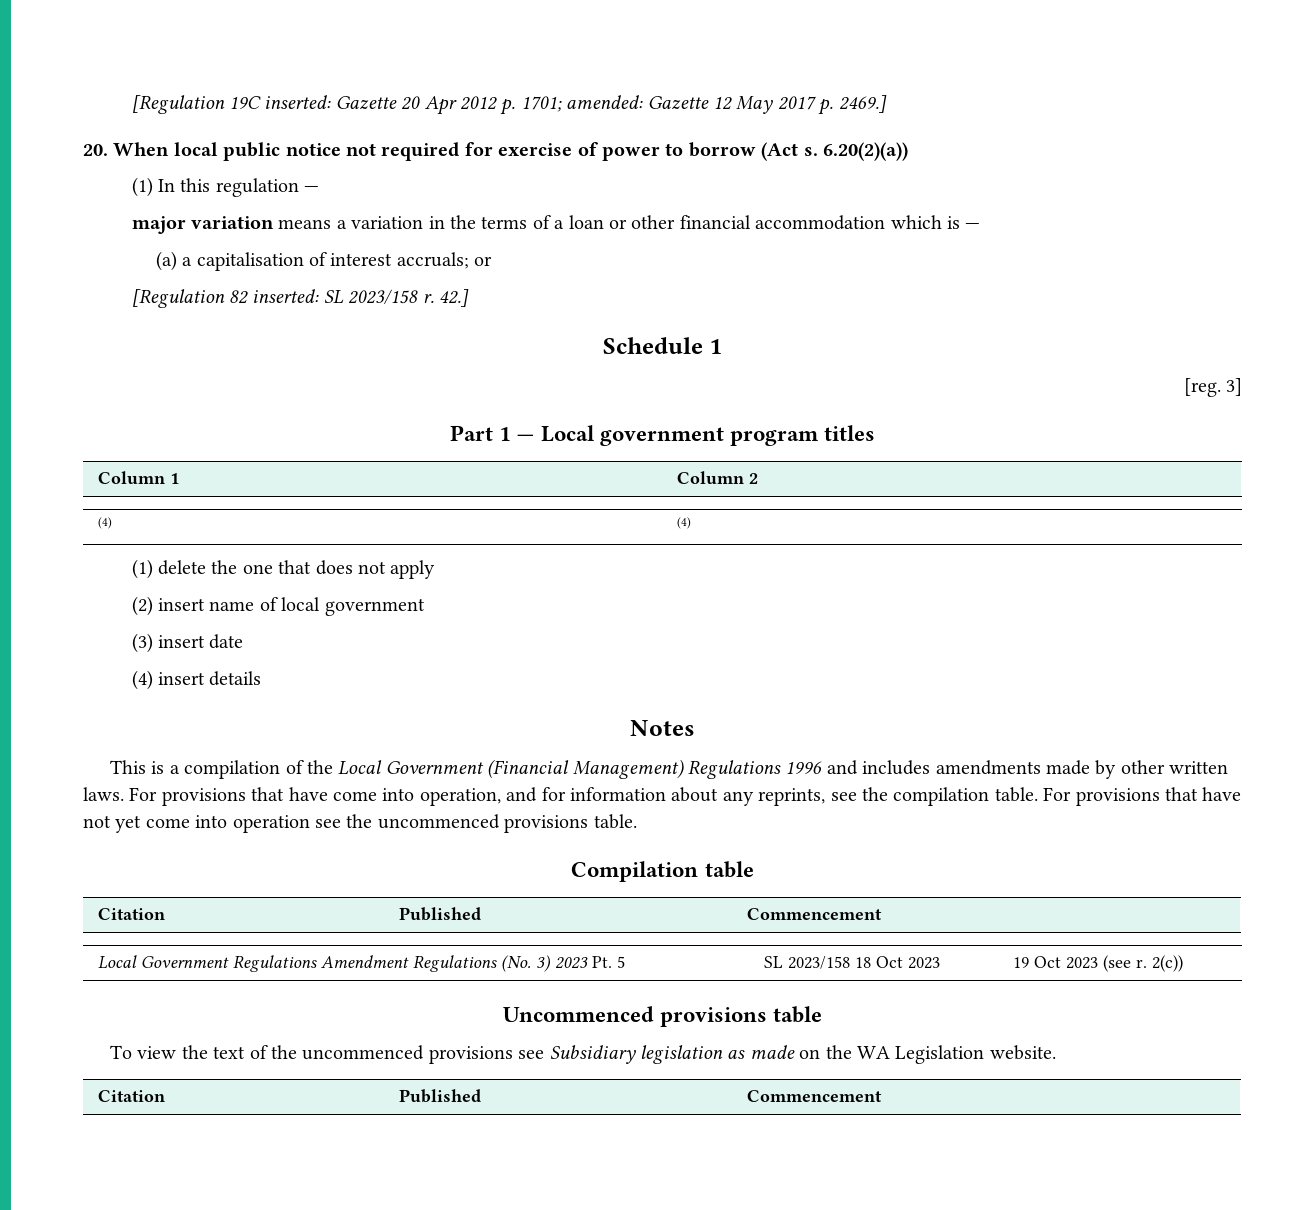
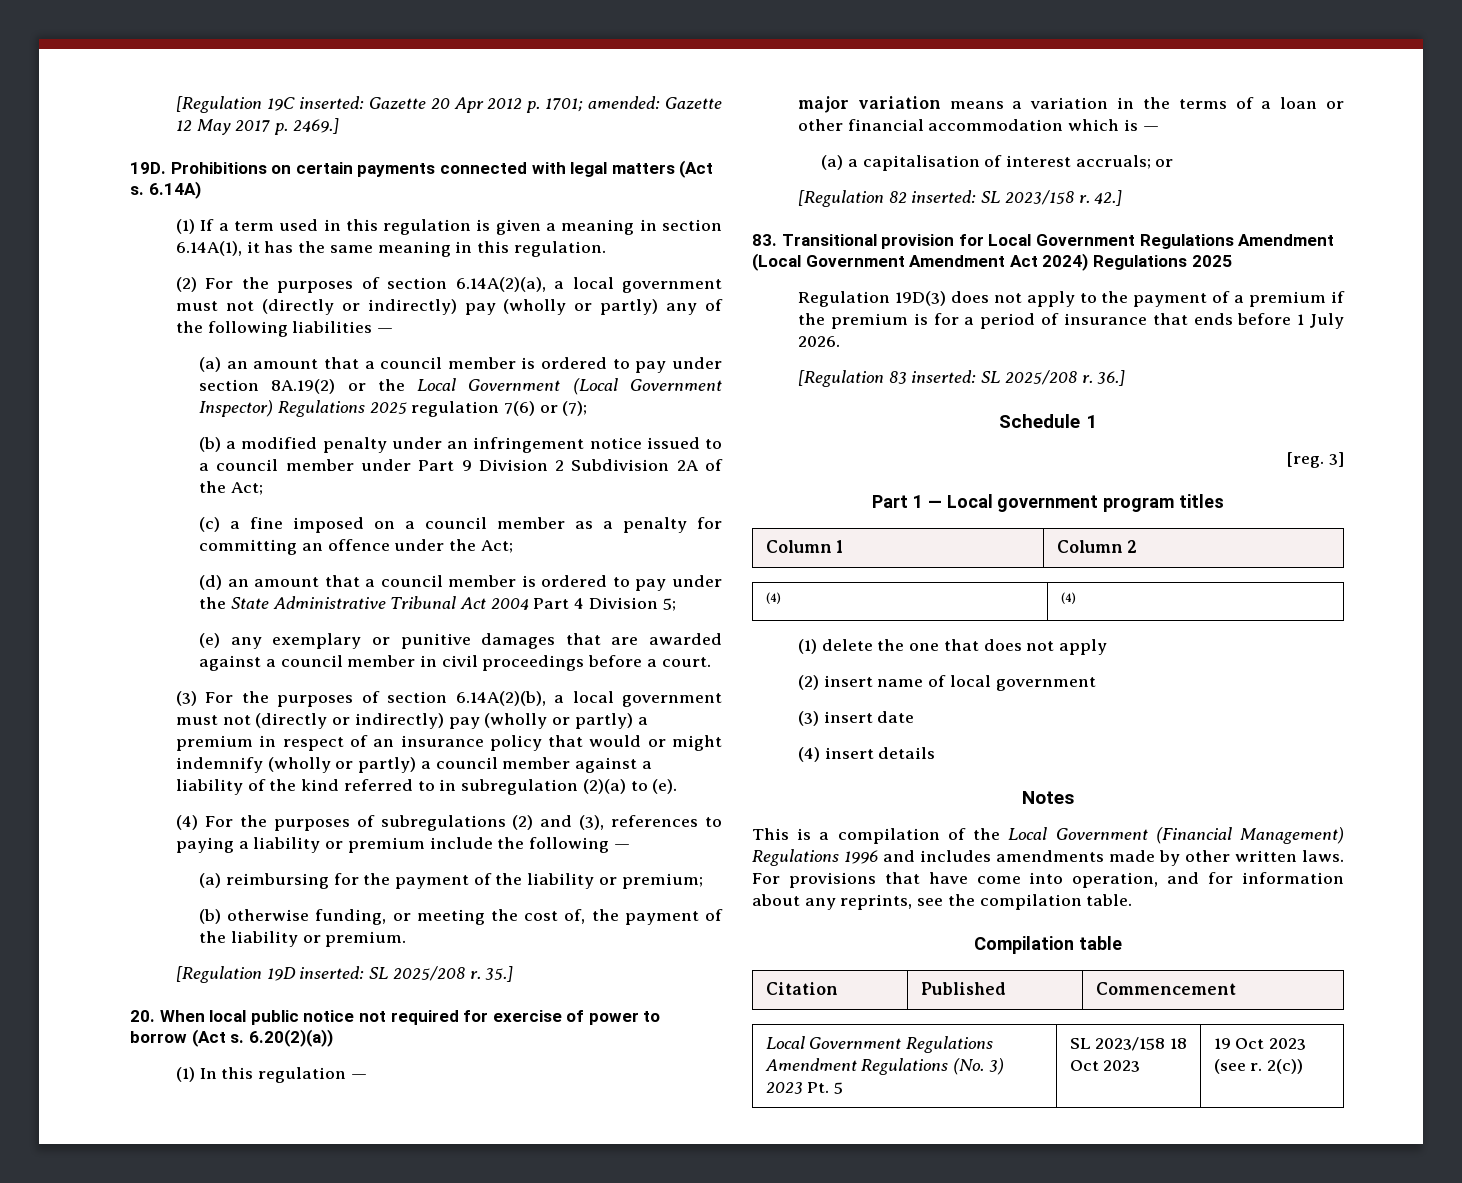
+ 19D. Prohibitions on certain payments connected with legal matters (Act s. 6.14A)
+ (1) If a term used in this regulation is given a meaning in section 6.14A(1), it has the same meaning in this regulation.
+ (2) For the purposes of section 6.14A(2)(a), a local government must not (directly or indirectly) pay (wholly or partly) any of the following liabilities —
+ (a) an amount that a council member is ordered to pay under section 8A.19(2) or the Local Government (Local Government Inspector) Regulations 2025 regulation 7(6) or (7);
+ (b) a modified penalty under an infringement notice issued to a council member under Part 9 Division 2 Subdivision 2A of the Act;
+ (c) a fine imposed on a council member as a penalty for committing an offence under the Act;
+ (d) an amount that a council member is ordered to pay under the State Administrative Tribunal Act 2004 Part 4 Division 5;
+ (e) any exemplary or punitive damages that are awarded against a council member in civil proceedings before a court.
+ (3) For the purposes of section 6.14A(2)(b), a local government must not (directly or indirectly) pay (wholly or partly) a premium in respect of an insurance policy that would or might indemnify (wholly or partly) a council member against a liability of the kind referred to in subregulation (2)(a) to (e).
+ (4) For the purposes of subregulations (2) and (3), references to paying a liability or premium include the following —
+ (a) reimbursing for the payment of the liability or premium;
+ (b) otherwise funding, or meeting the cost of, the payment of the liability or premium.
+ [Regulation 19D inserted: SL 2025/208 r. 35.]
+ 83. Transitional provision for Local Government Regulations Amendment (Local Government Amendment Act 2024) Regulations 2025
+ Regulation 19D(3) does not apply to the payment of a premium if the premium is for a period of insurance that ends before 1 July 2026.
+ [Regulation 83 inserted: SL 2025/208 r. 36.]
- For provisions that have not yet come into operation see the uncommenced provisions table.
- Uncommenced provisions table
- To view the text of the uncommenced provisions see Subsidiary legislation as made on the WA Legislation website.
- Citation | Published | Commencement

